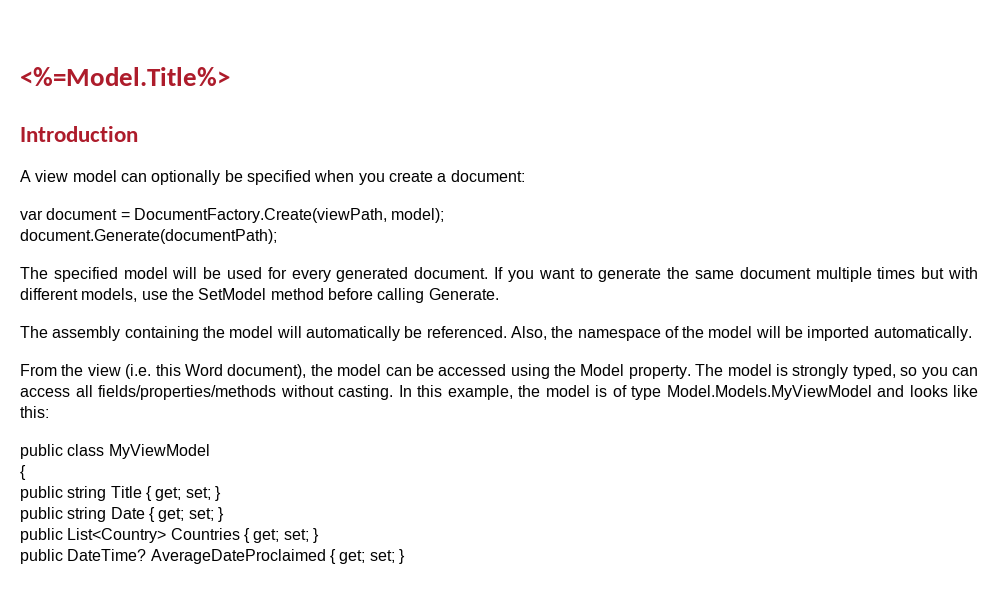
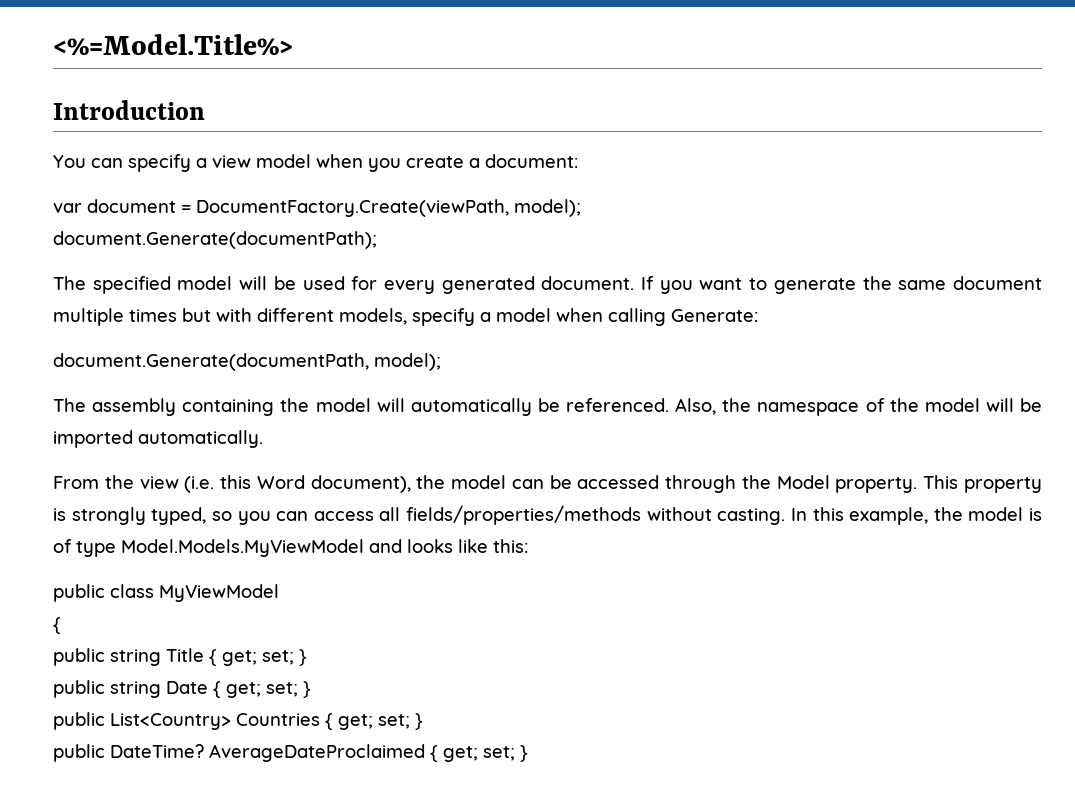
- A view model can optionally be specified when you create a document:
+ You can specify a view model when you create a document:
- If you want to generate the same document multiple times but with different models, use the SetModel method before calling Generate.
+ If you want to generate the same document multiple times but with different models, specify a model when calling Generate:
+ document.Generate(documentPath, model);
- From the view (i.e. this Word document), the model can be accessed using the Model property.
+ From the view (i.e. this Word document), the model can be accessed through the Model property.
- The model is strongly typed, so you can access all fields/properties/methods without casting.
+ This property is strongly typed, so you can access all fields/properties/methods without casting.

